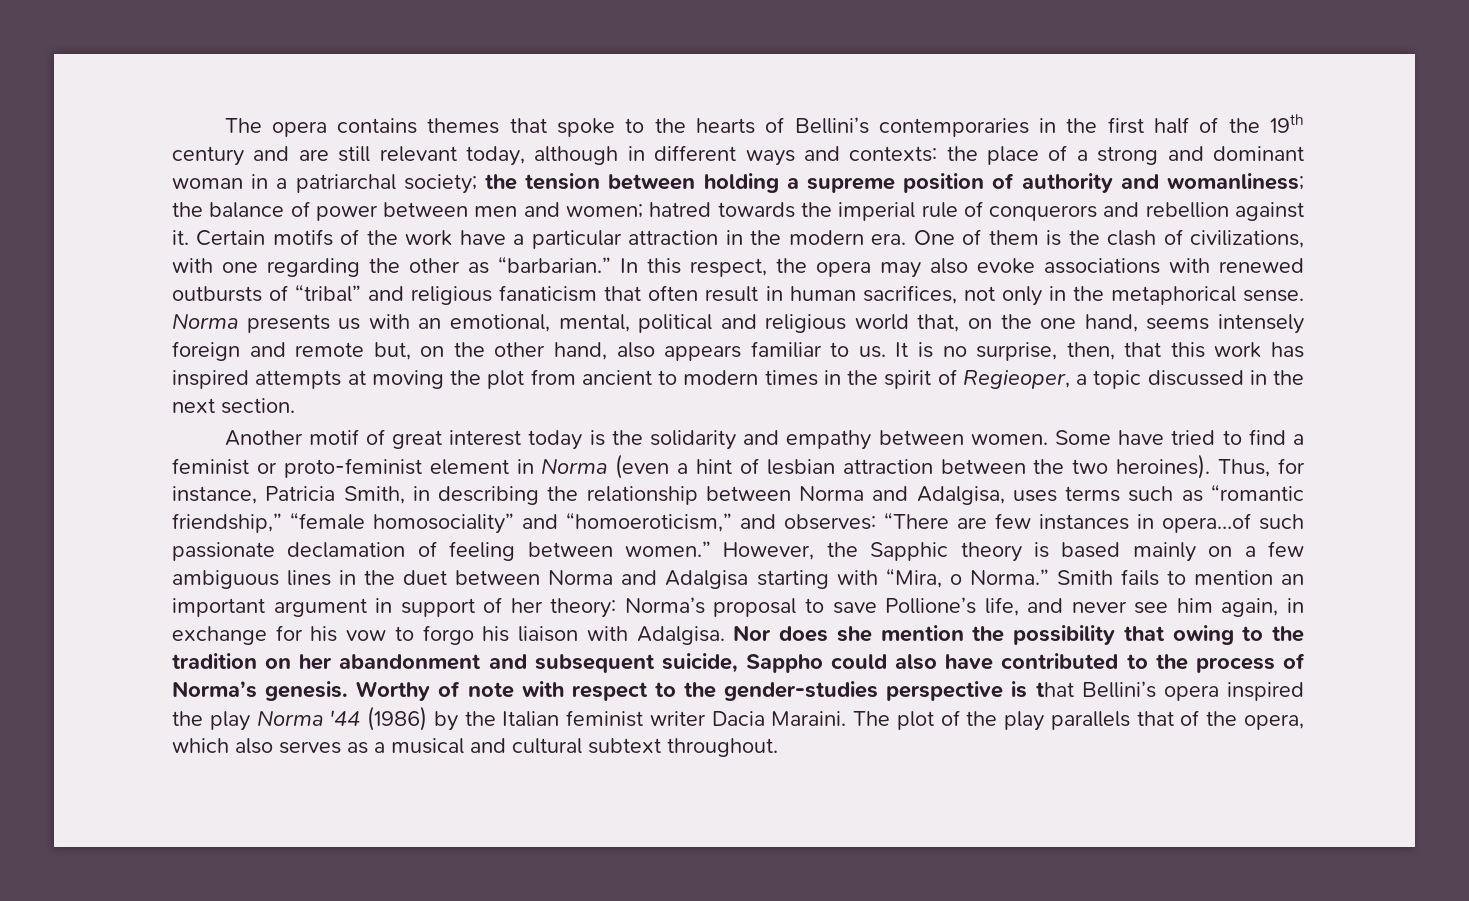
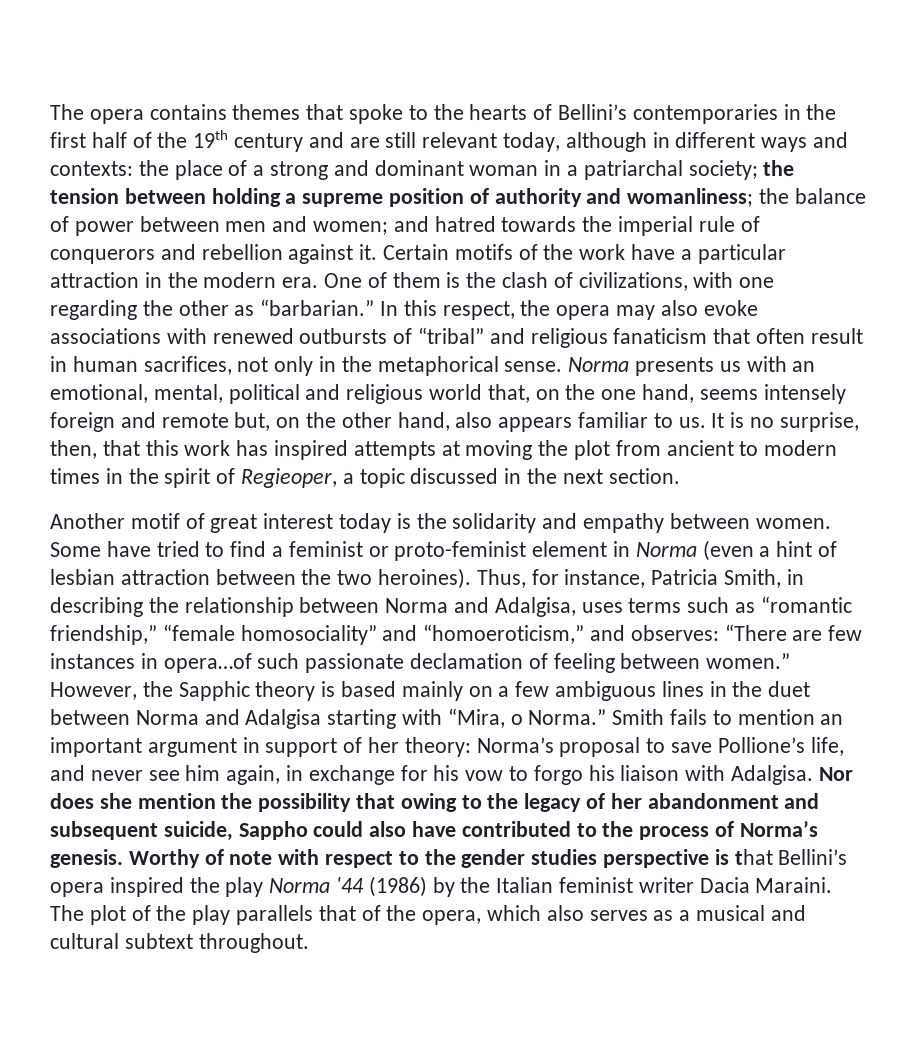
- hatred towards the imperial rule of conquerors and rebellion against it.
+ and hatred towards the imperial rule of conquerors and rebellion against it.
- Nor does she mention the possibility that owing to the tradition on her abandonment and subsequent suicide, Sappho could also have contributed to the process of Norma’s genesis.
+ Nor does she mention the possibility that owing to the legacy of her abandonment and subsequent suicide, Sappho could also have contributed to the process of Norma’s genesis.
- Worthy of note with respect to the gender-studies perspective is that Bellini’s opera inspired the play Norma '44 (1986) by the Italian feminist writer Dacia Maraini.
+ Worthy of note with respect to the gender studies perspective is that Bellini’s opera inspired the play Norma '44 (1986) by the Italian feminist writer Dacia Maraini.

